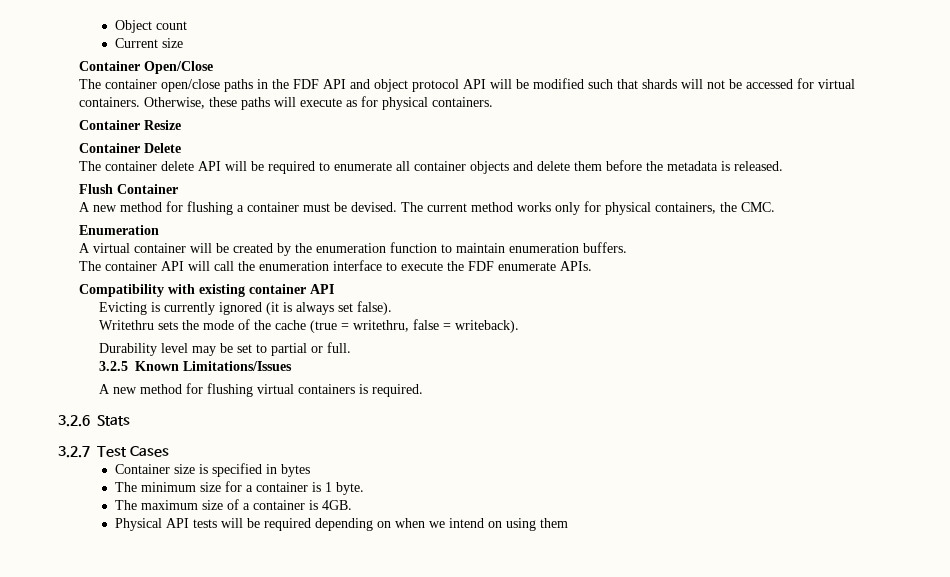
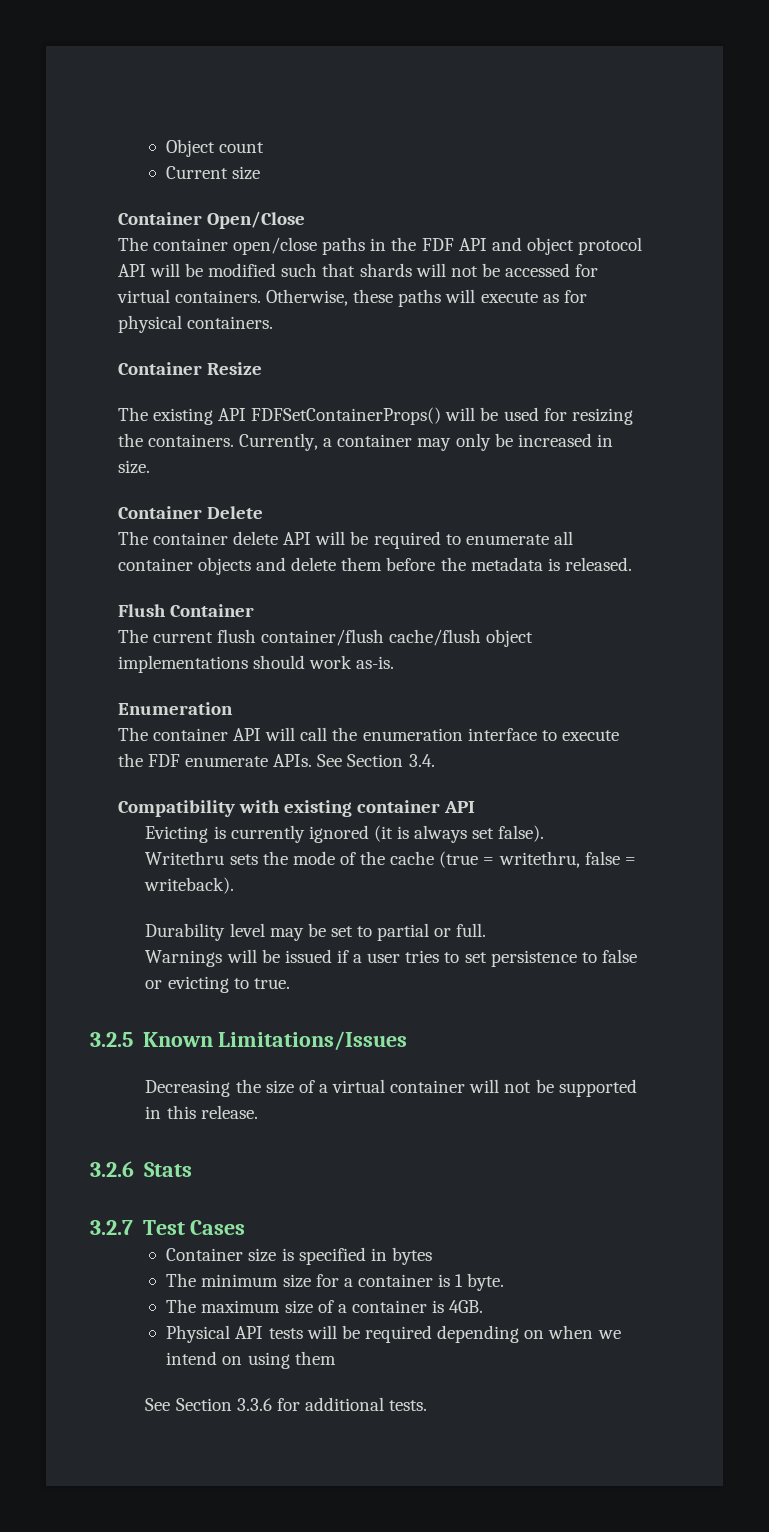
+ The existing API FDFSetContainerProps() will be used for resizing the containers. Currently, a container may only be increased in size.
- A new method for flushing a container must be devised. The current method works only for physical containers, the CMC.
+ The current flush container/flush cache/flush object implementations should work as-is.
  Enumeration
- A virtual container will be created by the enumeration function to maintain enumeration buffers.
+ See Section 3.4.
+ Warnings will be issued if a user tries to set persistence to false or evicting to true.
  3.2.5 Known Limitations/Issues
- A new method for flushing virtual containers is required.
+ Decreasing the size of a virtual container will not be supported in this release.
+ See Section 3.3.6 for additional tests.

